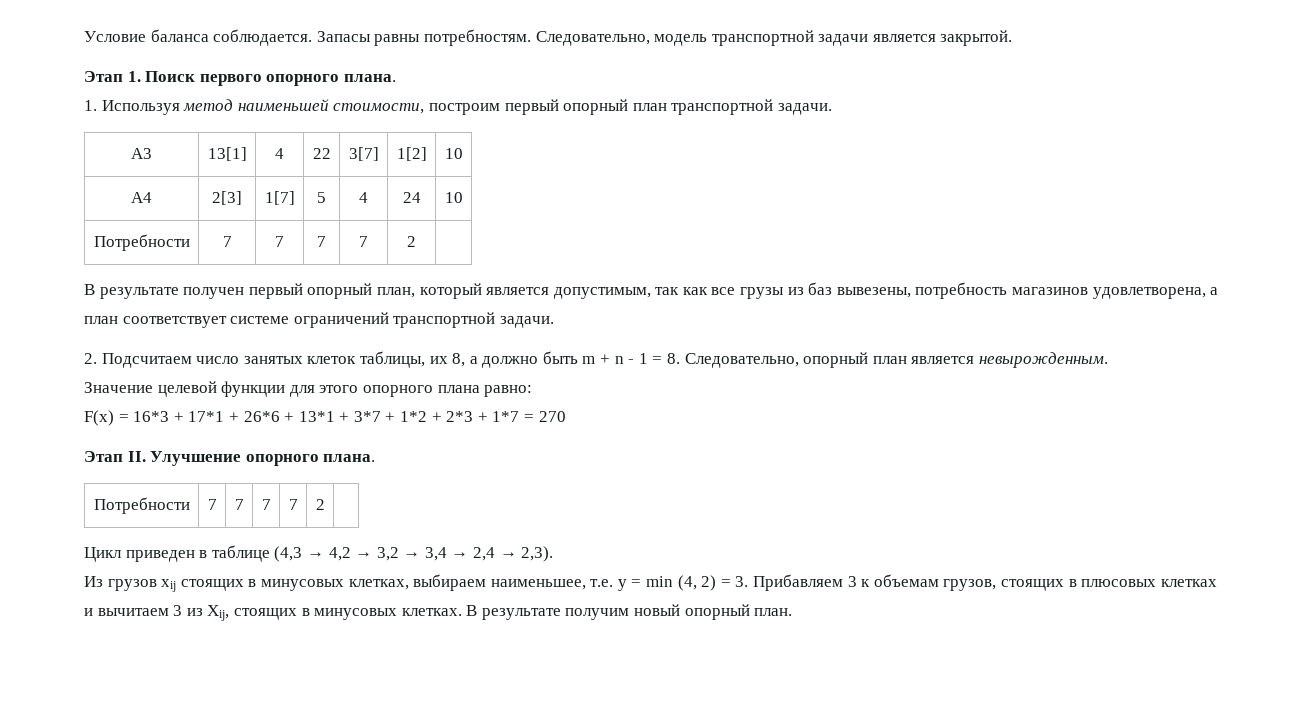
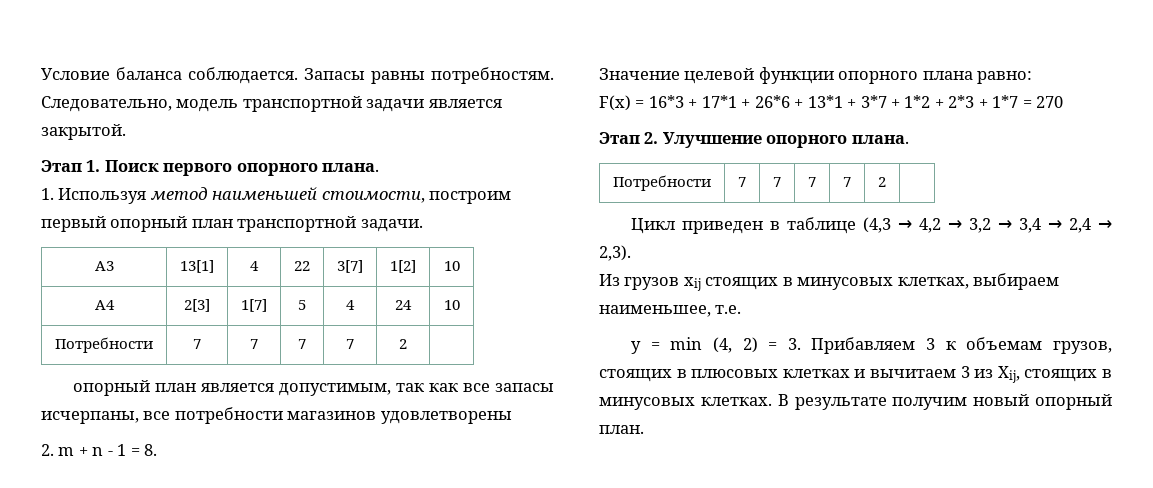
- В результате получен первый опорный план, который является допустимым, так как все грузы из баз вывезены, потребность магазинов удовлетворена, а план соответствует системе ограничений транспортной задачи.
- 2. Подсчитаем число занятых клеток таблицы, их 8, а должно быть m + n - 1 = 8. Следовательно, опорный план является невырожденным.
+ опорный план является допустимым, так как все запасы исчерпаны, все потребности магазинов удовлетворены
+ 2. m + n - 1 = 8.
- Значение целевой функции для этого опорного плана равно:
+ Значение целевой функции опорного плана равно:
- Этап II. Улучшение опорного плана.
+ Этап 2. Улучшение опорного плана.
- Из грузов хij стоящих в минусовых клетках, выбираем наименьшее, т.е. у = min (4, 2) = 3. Прибавляем 3 к объемам грузов, стоящих в плюсовых клетках и вычитаем 3 из Хij, стоящих в минусовых клетках.
+ Из грузов хij стоящих в минусовых клетках, выбираем наименьшее, т.е.
+ у = min (4, 2) = 3. Прибавляем 3 к объемам грузов, стоящих в плюсовых клетках и вычитаем 3 из Хij, стоящих в минусовых клетках.

